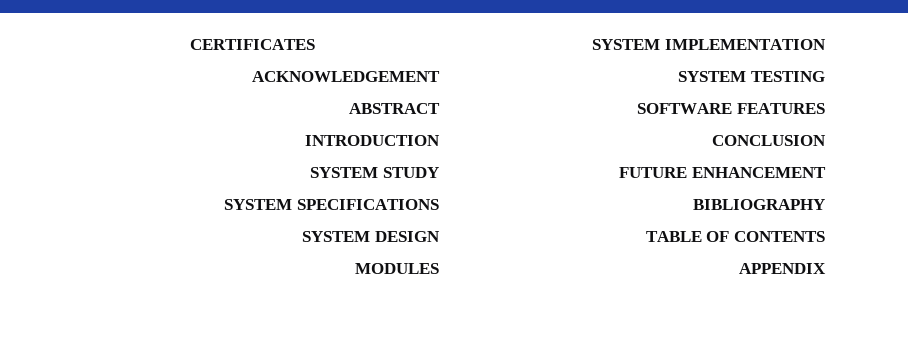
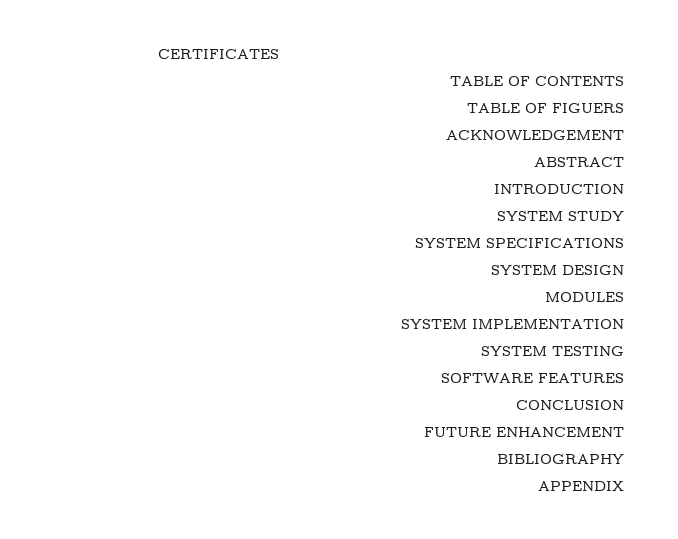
+ TABLE OF CONTENTS
+ TABLE OF FIGUERS
- TABLE OF CONTENTS

